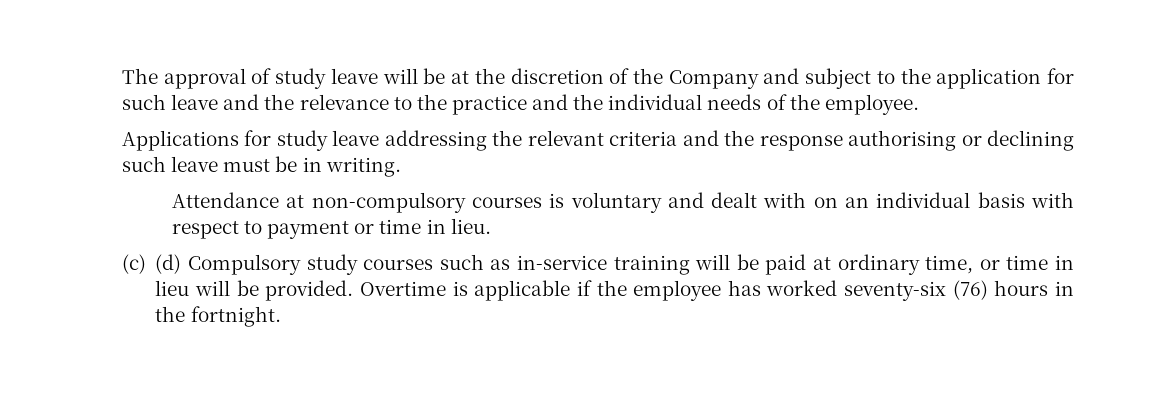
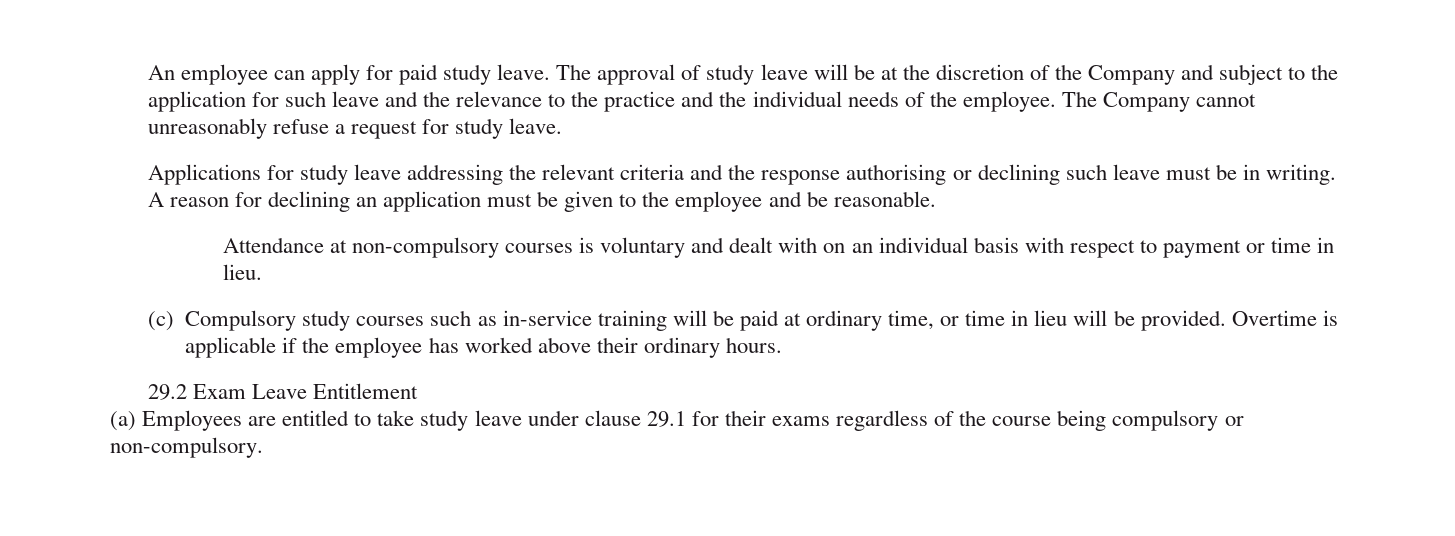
+ An employee can apply for paid study leave.
+ The Company cannot unreasonably refuse a request for study leave.
+ A reason for declining an application must be given to the employee and be reasonable.
- (c) (d) Compulsory study courses such as in-service training will be paid at ordinary time, or time in lieu will be provided.
+ (c) Compulsory study courses such as in-service training will be paid at ordinary time, or time in lieu will be provided.
- Overtime is applicable if the employee has worked seventy-six (76) hours in the fortnight.
+ Overtime is applicable if the employee has worked above their ordinary hours.
+ 29.2 Exam Leave Entitlement
+ (a) Employees are entitled to take study leave under clause 29.1 for their exams regardless of the course being compulsory or non-compulsory.

